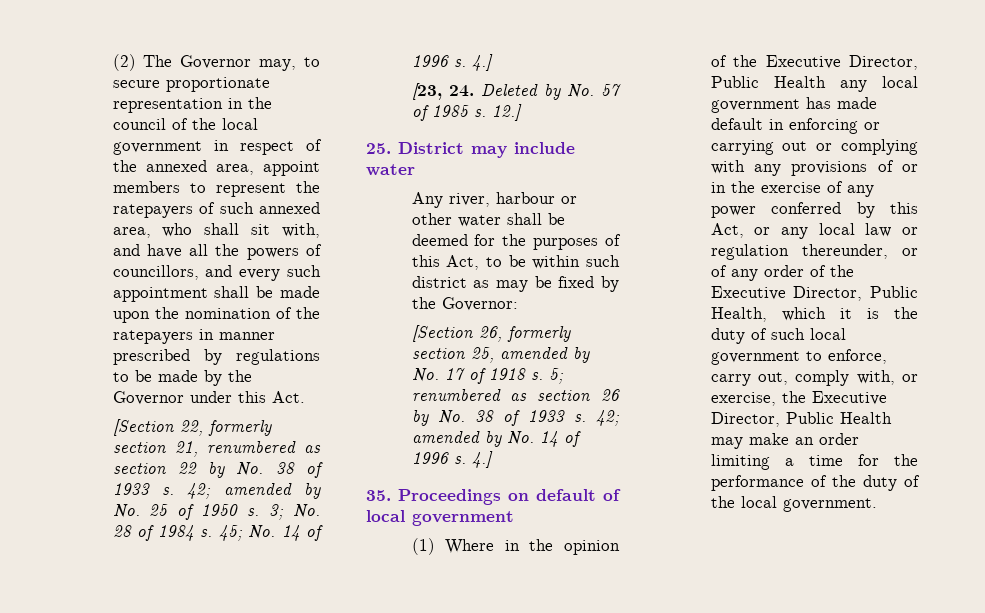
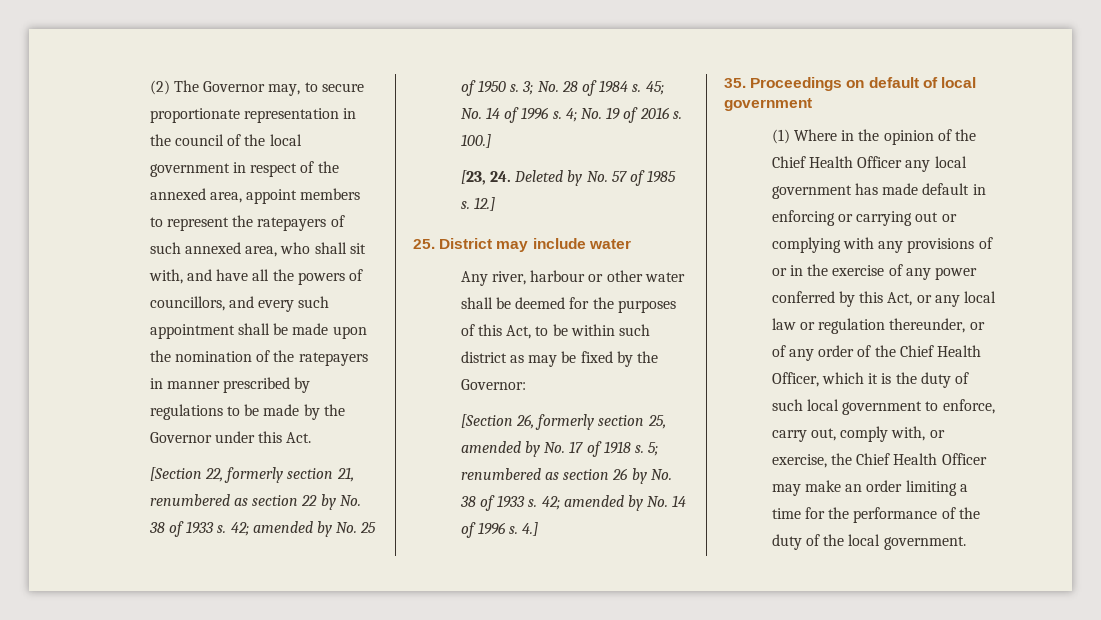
- 45; No. 14 of 1996 s. 4.]
+ 45; No. 14 of 1996 s. 4; No. 19 of 2016 s. 100.]
- (1) Where in the opinion of the Executive Director, Public Health any local government has made default in enforcing or carrying out or complying with any provisions of or in the exercise of any power conferred by this Act, or any local law or regulation thereunder, or of any order of the Executive Director, Public Health, which it is the duty of such local government to enforce, carry out, comply with, or exercise, the Executive Director, Public Health may make an order limiting a time for the performance of the duty of the local government.
+ (1) Where in the opinion of the Chief Health Officer any local government has made default in enforcing or carrying out or complying with any provisions of or in the exercise of any power conferred by this Act, or any local law or regulation thereunder, or of any order of the Chief Health Officer, which it is the duty of such local government to enforce, carry out, comply with, or exercise, the Chief Health Officer may make an order limiting a time for the performance of the duty of the local government.

